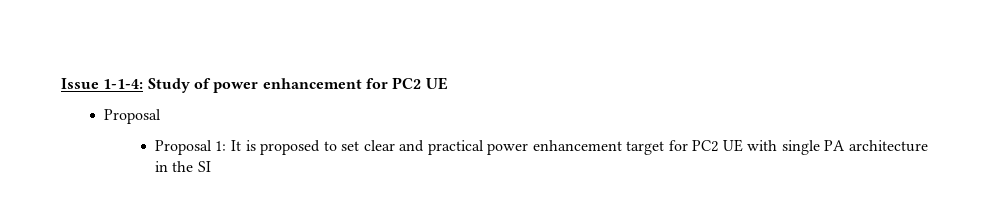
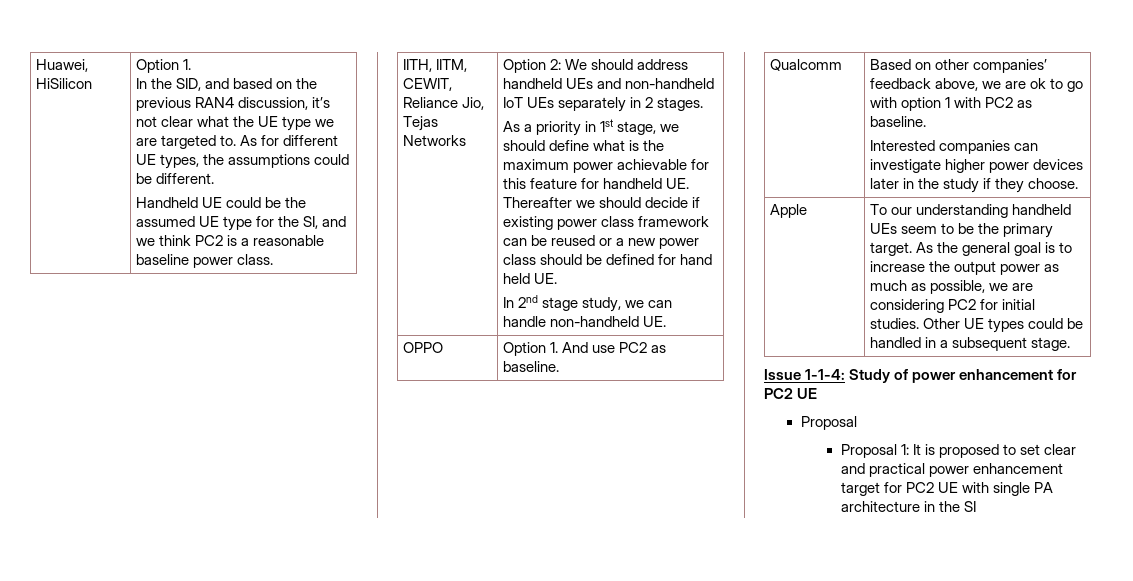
+ Huawei, HiSilicon | Option 1.
+ In the SID, and based on the previous RAN4 discussion, it’s not clear what the UE type we are targeted to. As for different UE types, the assumptions could be different.
+ Handheld UE could be the assumed UE type for the SI, and we think PC2 is a reasonable baseline power class.
+ IITH, IITM, CEWIT, Reliance Jio, Tejas Networks | Option 2: We should address handheld UEs and non-handheld IoT UEs separately in 2 stages.
+ As a priority in 1st stage, we should define what is the maximum power achievable for this feature for handheld UE. Thereafter we should decide if existing power class framework can be reused or a new power class should be defined for hand held UE.
+ In 2nd stage study, we can handle non-handheld UE.
+ OPPO | Option 1. And use PC2 as baseline.
+ Qualcomm | Based on other companies’ feedback above, we are ok to go with option 1 with PC2 as baseline.
+ Interested companies can investigate higher power devices later in the study if they choose.
+ Apple | To our understanding handheld UEs seem to be the primary target. As the general goal is to increase the output power as much as possible, we are considering PC2 for initial studies. Other UE types could be handled in a subsequent stage.

